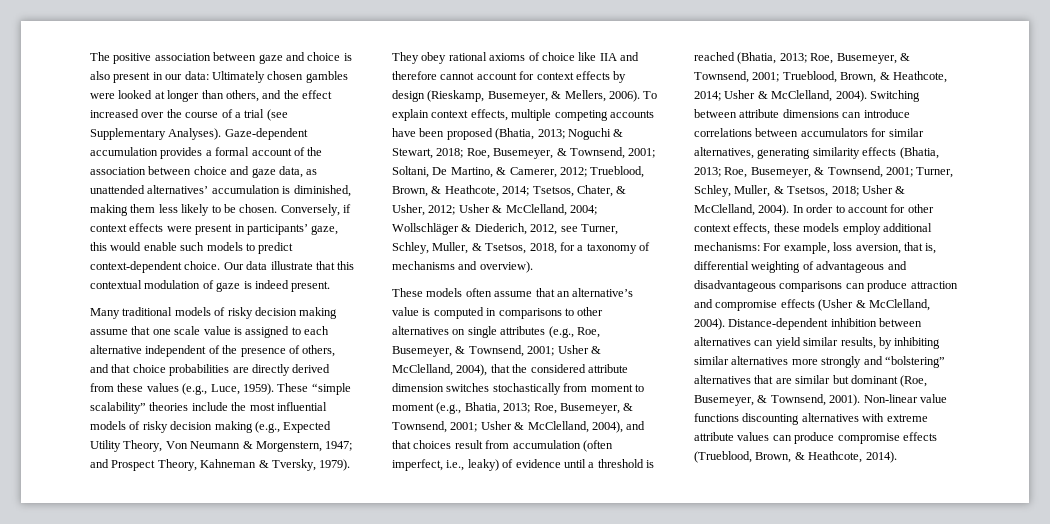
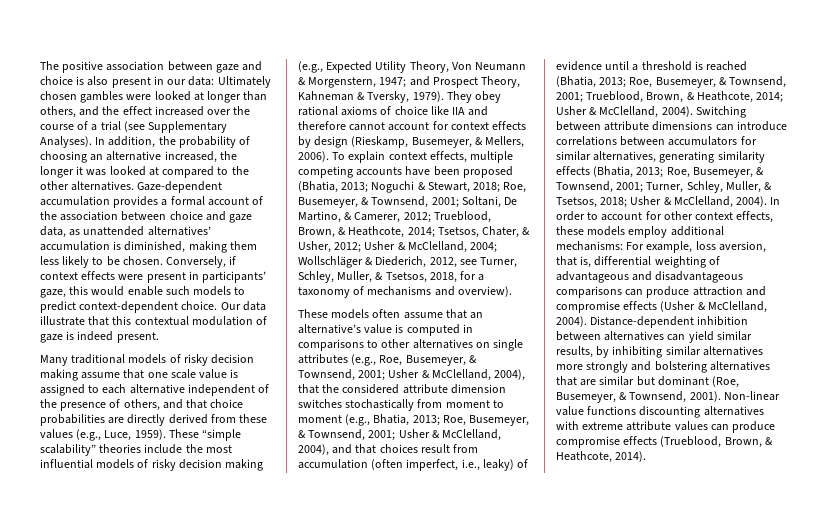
+ In addition, the probability of choosing an alternative increased, the longer it was looked at compared to the other alternatives.
- Distance-dependent inhibition between alternatives can yield similar results, by inhibiting similar alternatives more strongly and “bolstering” alternatives that are similar but dominant (Roe, Busemeyer, & Townsend, 2001).
+ Distance-dependent inhibition between alternatives can yield similar results, by inhibiting similar alternatives more strongly and bolstering alternatives that are similar but dominant (Roe, Busemeyer, & Townsend, 2001).

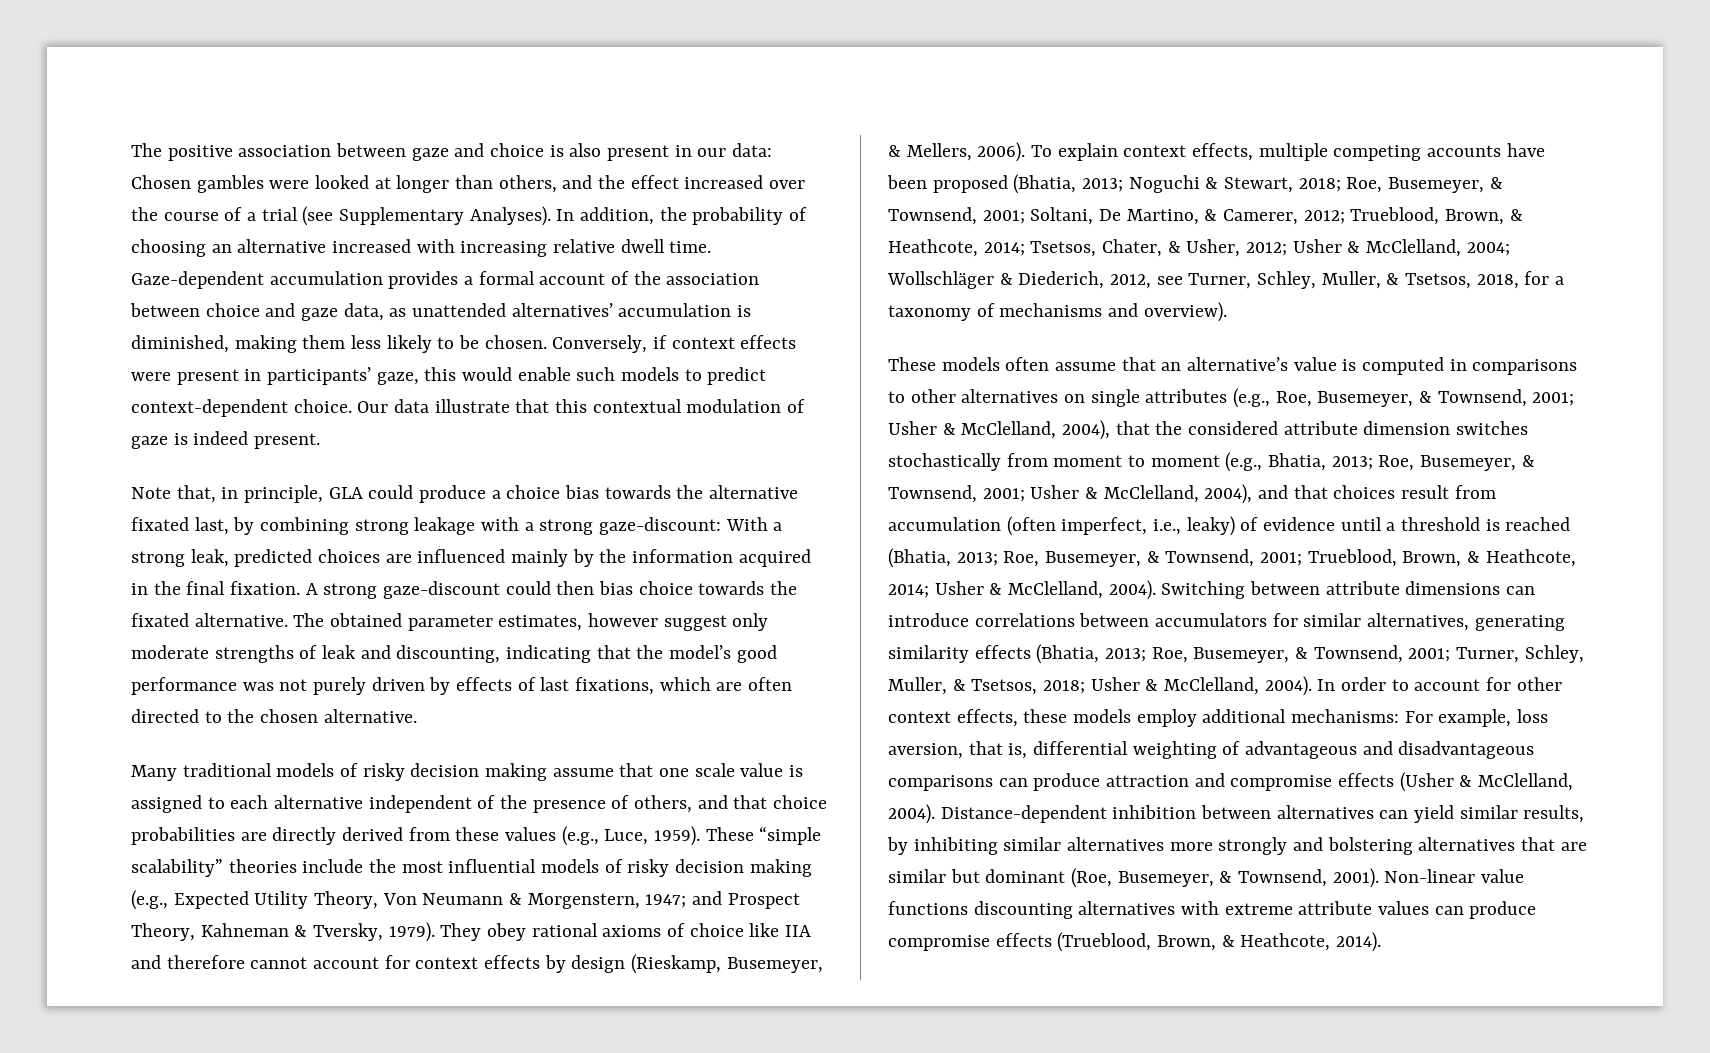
- The positive association between gaze and choice is also present in our data: Ultimately chosen gambles were looked at longer than others, and the effect increased over the course of a trial (see Supplementary Analyses).
+ The positive association between gaze and choice is also present in our data: Chosen gambles were looked at longer than others, and the effect increased over the course of a trial (see Supplementary Analyses).
- In addition, the probability of choosing an alternative increased, the longer it was looked at compared to the other alternatives.
+ In addition, the probability of choosing an alternative increased with increasing relative dwell time.
+ Note that, in principle, GLA could produce a choice bias towards the alternative fixated last, by combining strong leakage with a strong gaze-discount: With a strong leak, predicted choices are influenced mainly by the information acquired in the final fixation. A strong gaze-discount could then bias choice towards the fixated alternative. The obtained parameter estimates, however suggest only moderate strengths of leak and discounting, indicating that the model’s good performance was not purely driven by effects of last fixations, which are often directed to the chosen alternative.

